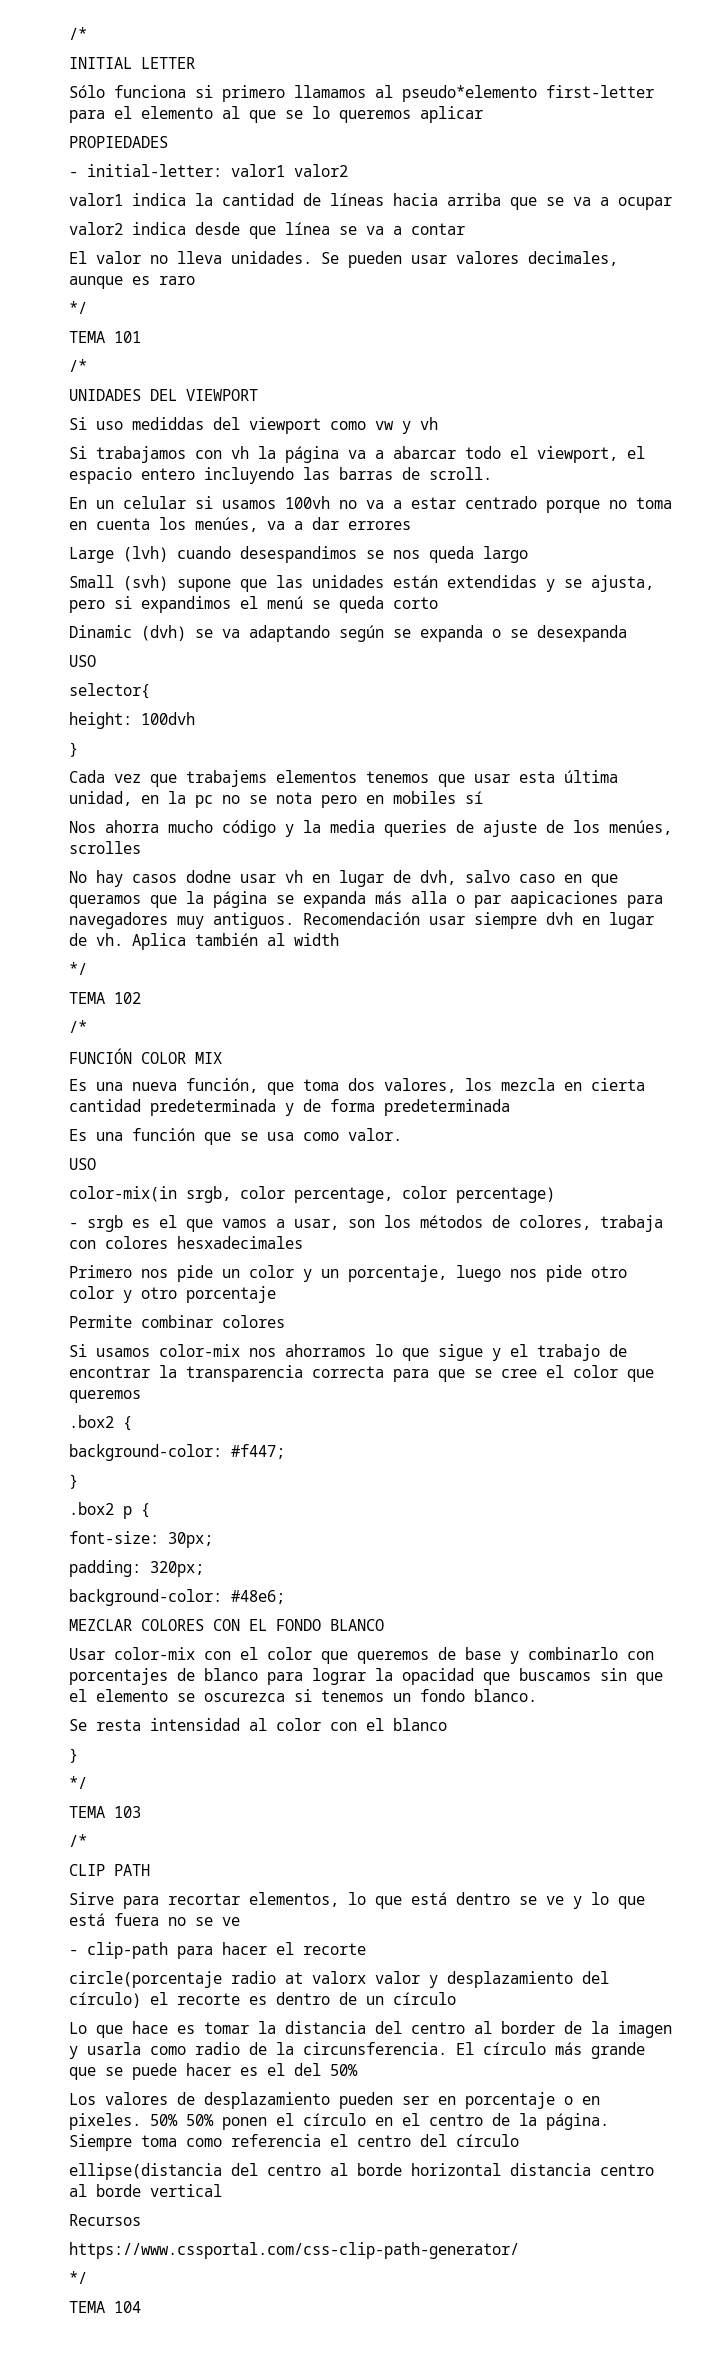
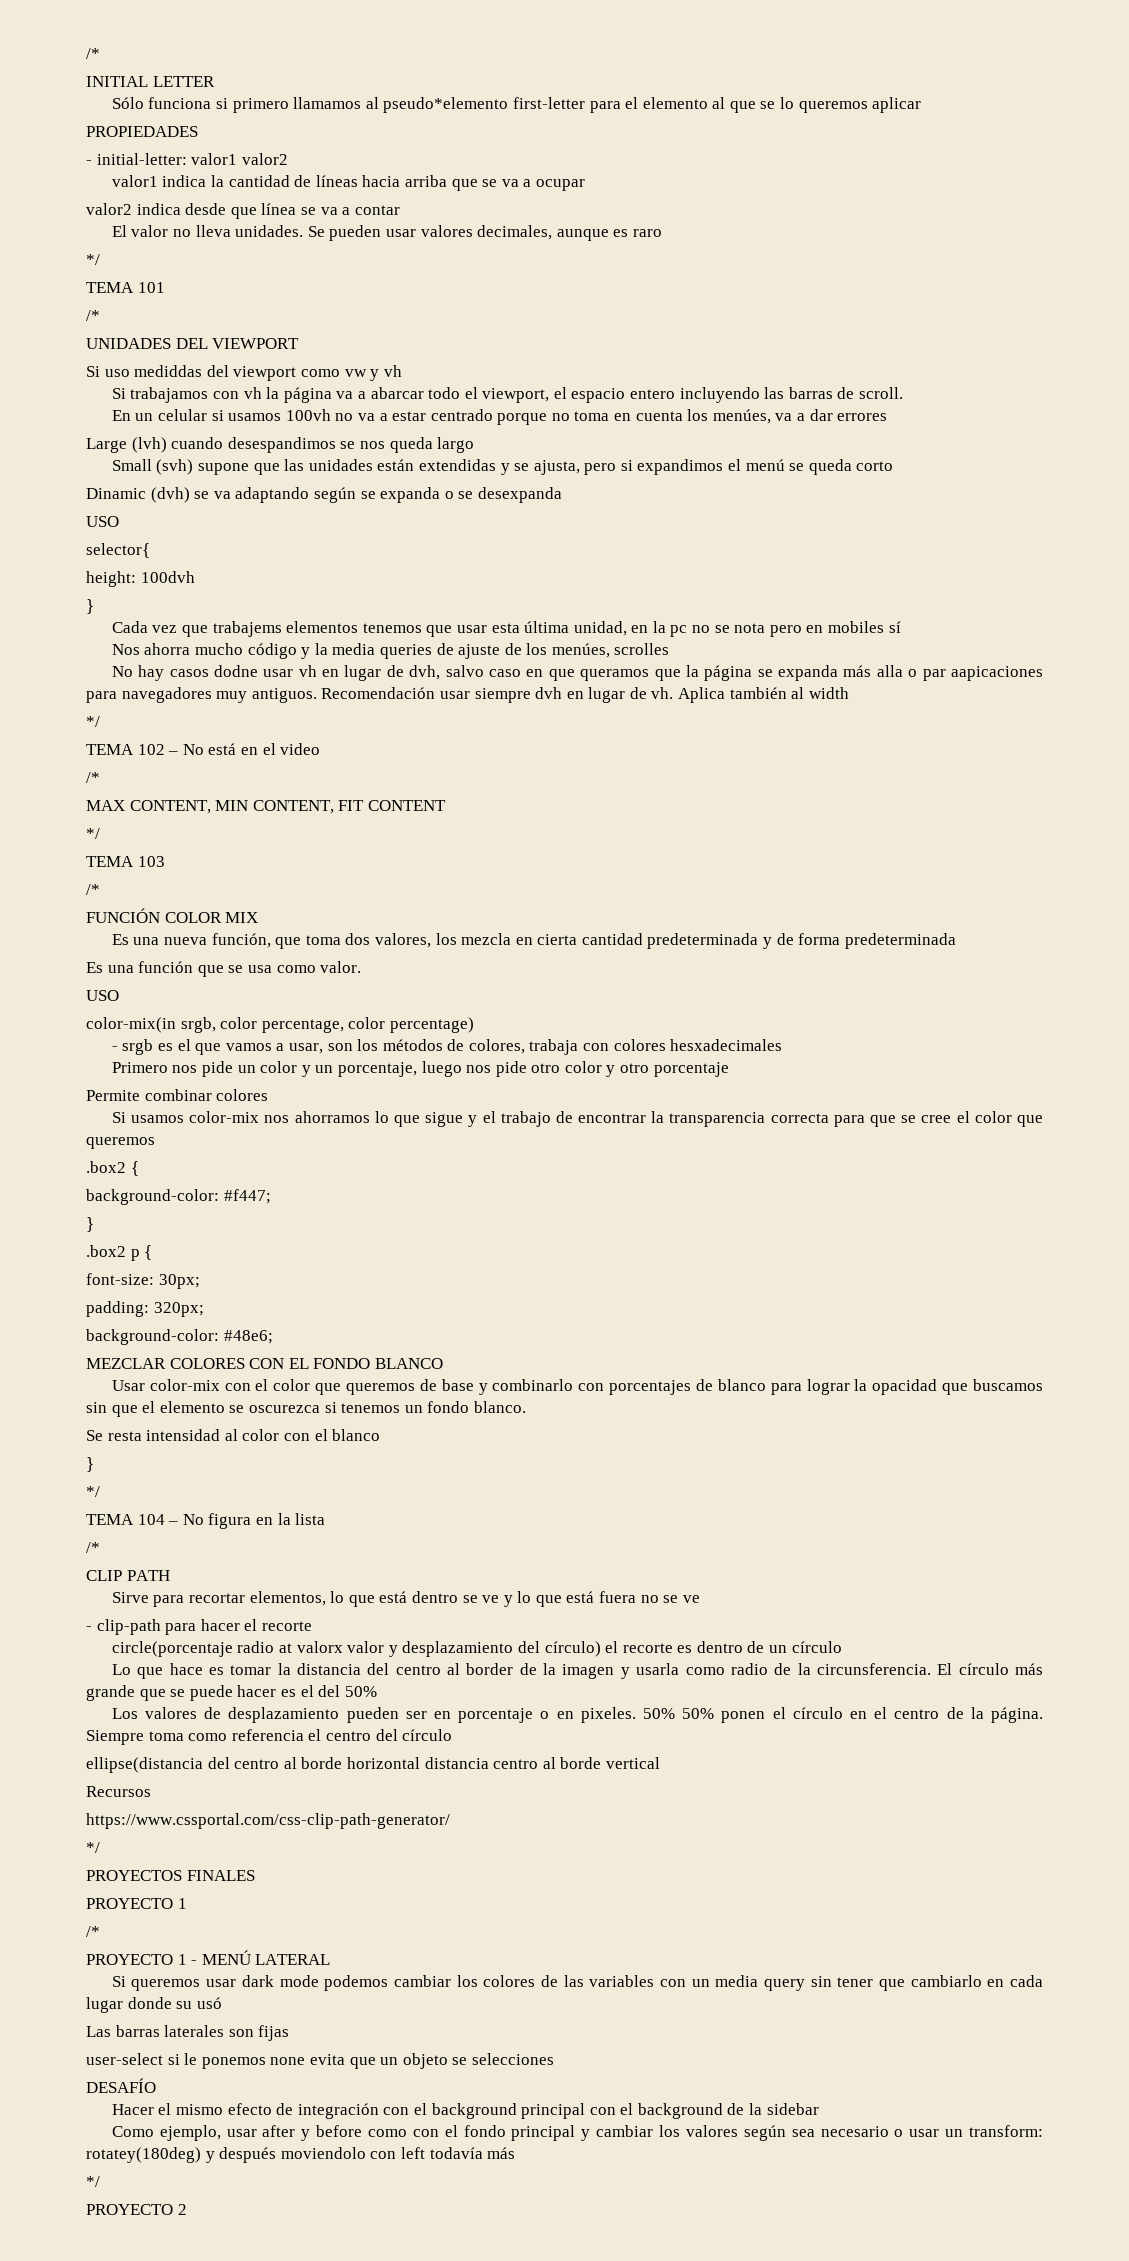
- TEMA 102
+ TEMA 102 – No está en el video
+ /*
+ MAX CONTENT, MIN CONTENT, FIT CONTENT
+ */
+ TEMA 103
- TEMA 103
+ TEMA 104 – No figura en la lista
- TEMA 104
+ PROYECTOS FINALES
+ PROYECTO 1
+ /*
+ PROYECTO 1 - MENÚ LATERAL
+ Si queremos usar dark mode podemos cambiar los colores de las variables con un media query sin tener que cambiarlo en cada lugar donde su usó
+ Las barras laterales son fijas
+ user-select si le ponemos none evita que un objeto se selecciones
+ DESAFÍO
+ Hacer el mismo efecto de integración con el background principal con el background de la sidebar
+ Como ejemplo, usar after y before como con el fondo principal y cambiar los valores según sea necesario o usar un transform: rotatey(180deg) y después moviendolo con left todavía más
+ */
+ PROYECTO 2

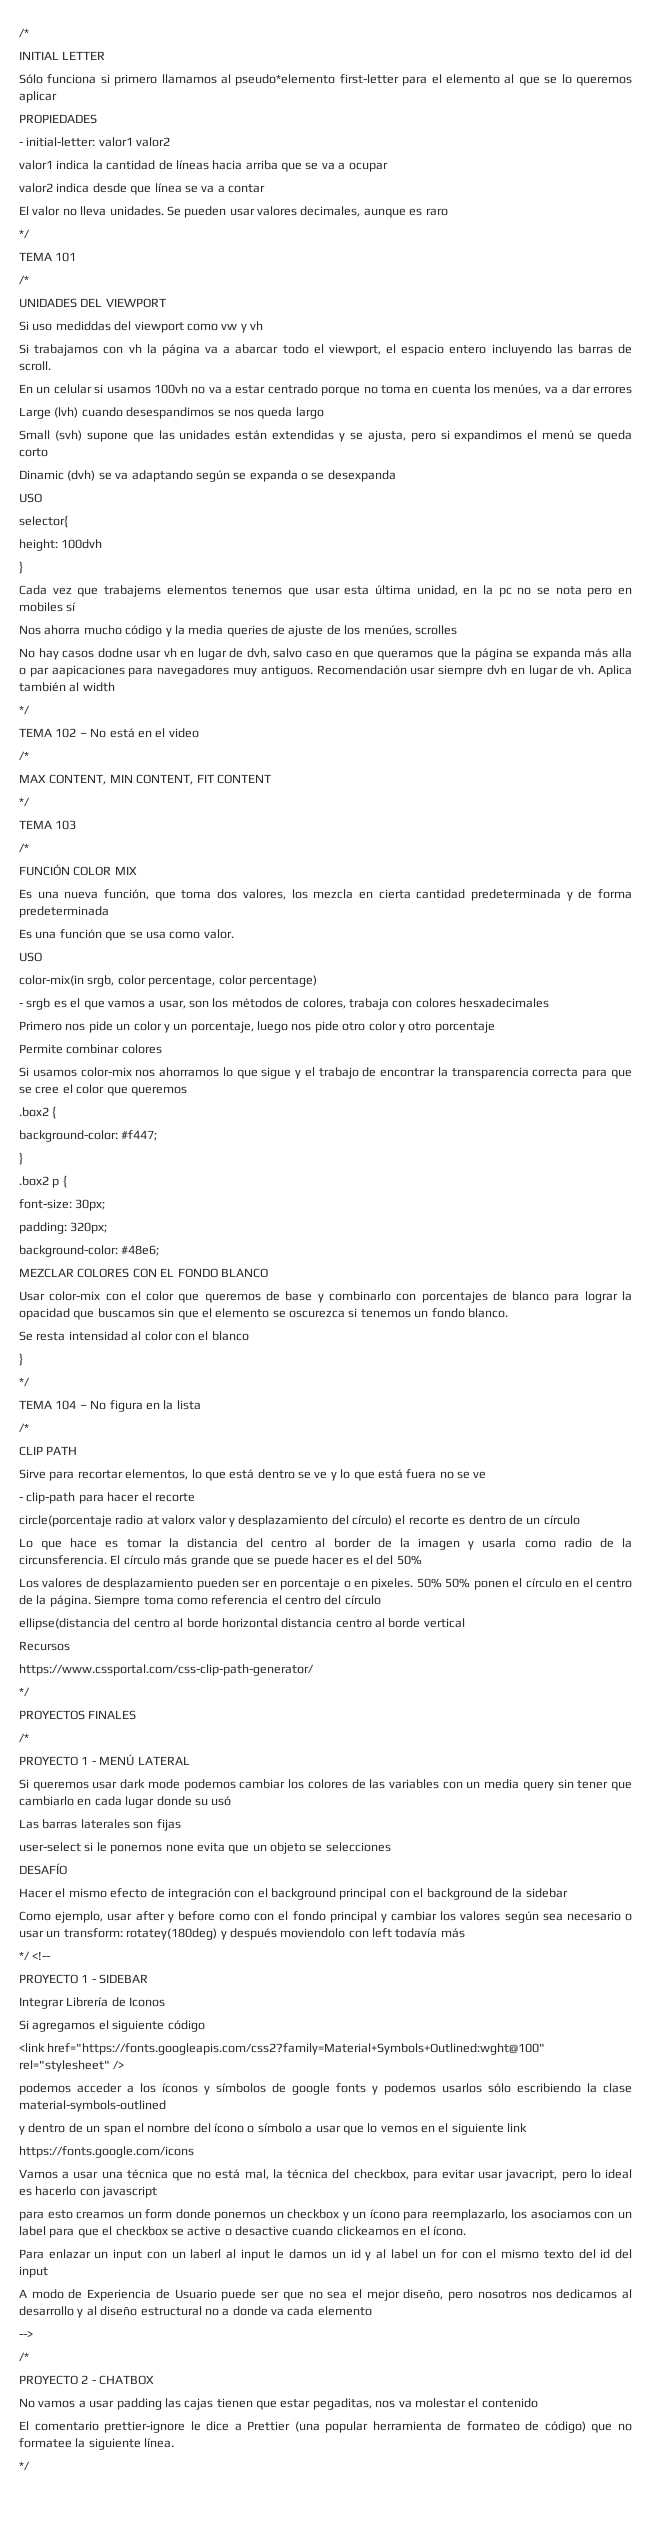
  PROYECTOS FINALES
- PROYECTO 1
  Como ejemplo, usar after y before como con el fondo principal y cambiar los valores según sea necesario o usar un transform: rotatey(180deg) y después moviendolo con left todavía más
+ */ <!--
+ PROYECTO 1 - SIDEBAR
+ Integrar Librería de Iconos
+ Si agregamos el siguiente código
+ <link href="https://fonts.googleapis.com/css2?family=Material+Symbols+Outlined:wght@100" rel="stylesheet" />
+ podemos acceder a los íconos y símbolos de google fonts y podemos usarlos sólo escribiendo la clase material-symbols-outlined
+ y dentro de un span el nombre del ícono o símbolo a usar que lo vemos en el siguiente link
+ https://fonts.google.com/icons
+ Vamos a usar una técnica que no está mal, la técnica del checkbox, para evitar usar javacript, pero lo ideal es hacerlo con javascript
+ para esto creamos un form donde ponemos un checkbox y un ícono para reemplazarlo, los asociamos con un label para que el checkbox se active o desactive cuando clickeamos en el ícono.
+ Para enlazar un input con un laberl al input le damos un id y al label un for con el mismo texto del id del input
+ A modo de Experiencia de Usuario puede ser que no sea el mejor diseño, pero nosotros nos dedicamos al desarrollo y al diseño estructural no a donde va cada elemento
+ -->
+ /*
+ PROYECTO 2 - CHATBOX
+ No vamos a usar padding las cajas tienen que estar pegaditas, nos va molestar el contenido
+ El comentario prettier-ignore le dice a Prettier (una popular herramienta de formateo de código) que no formatee la siguiente línea.
  */
- PROYECTO 2

